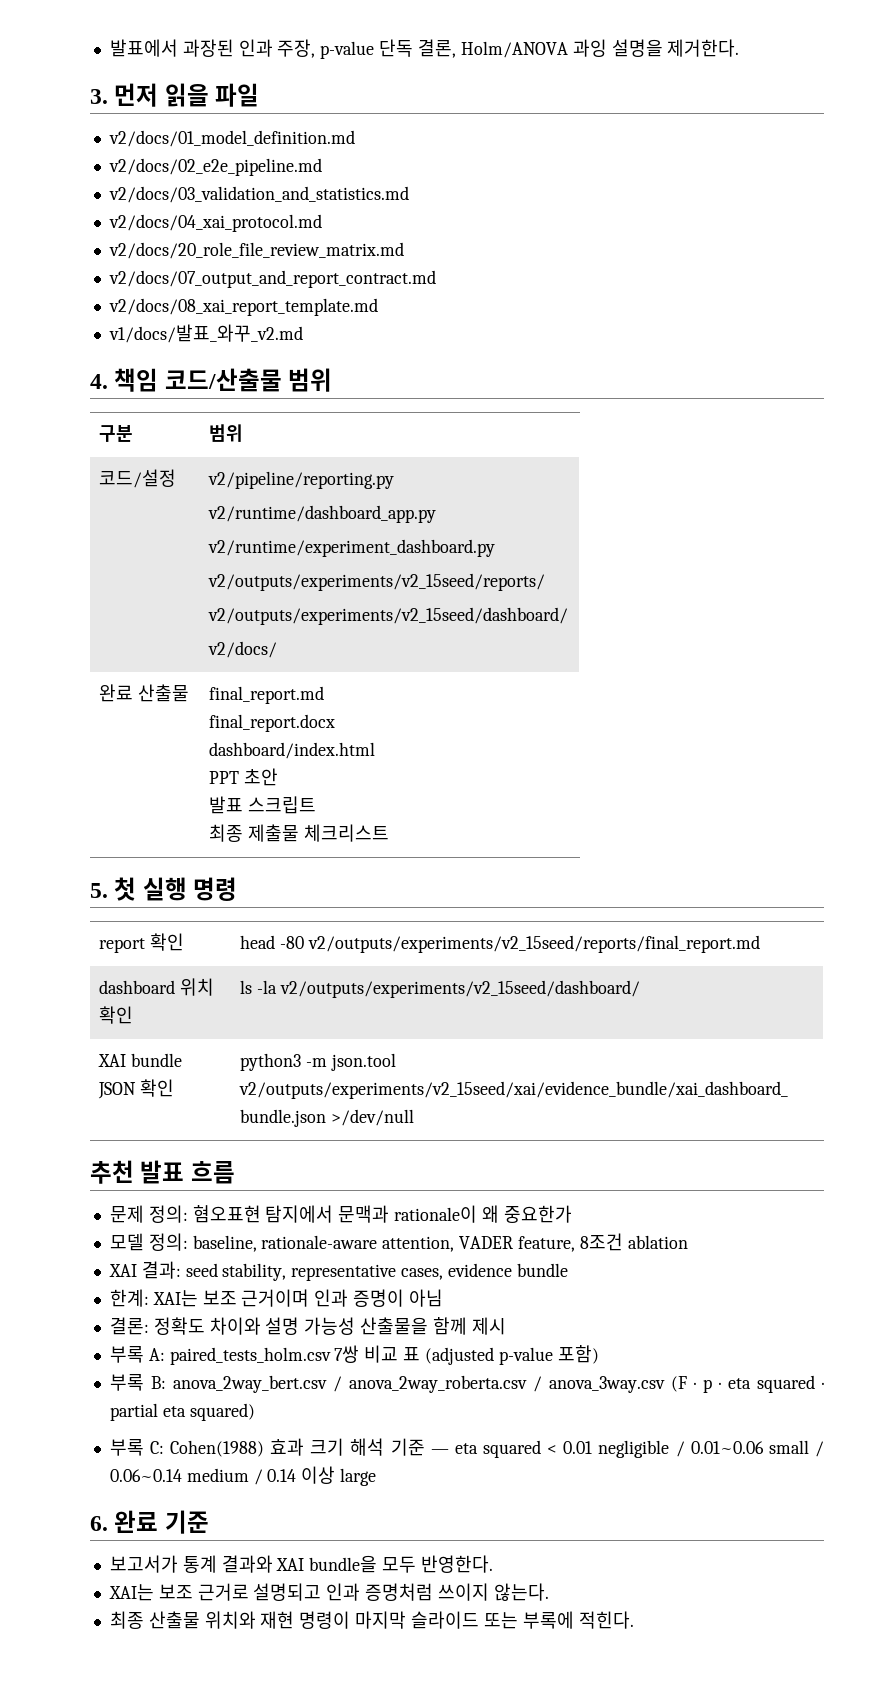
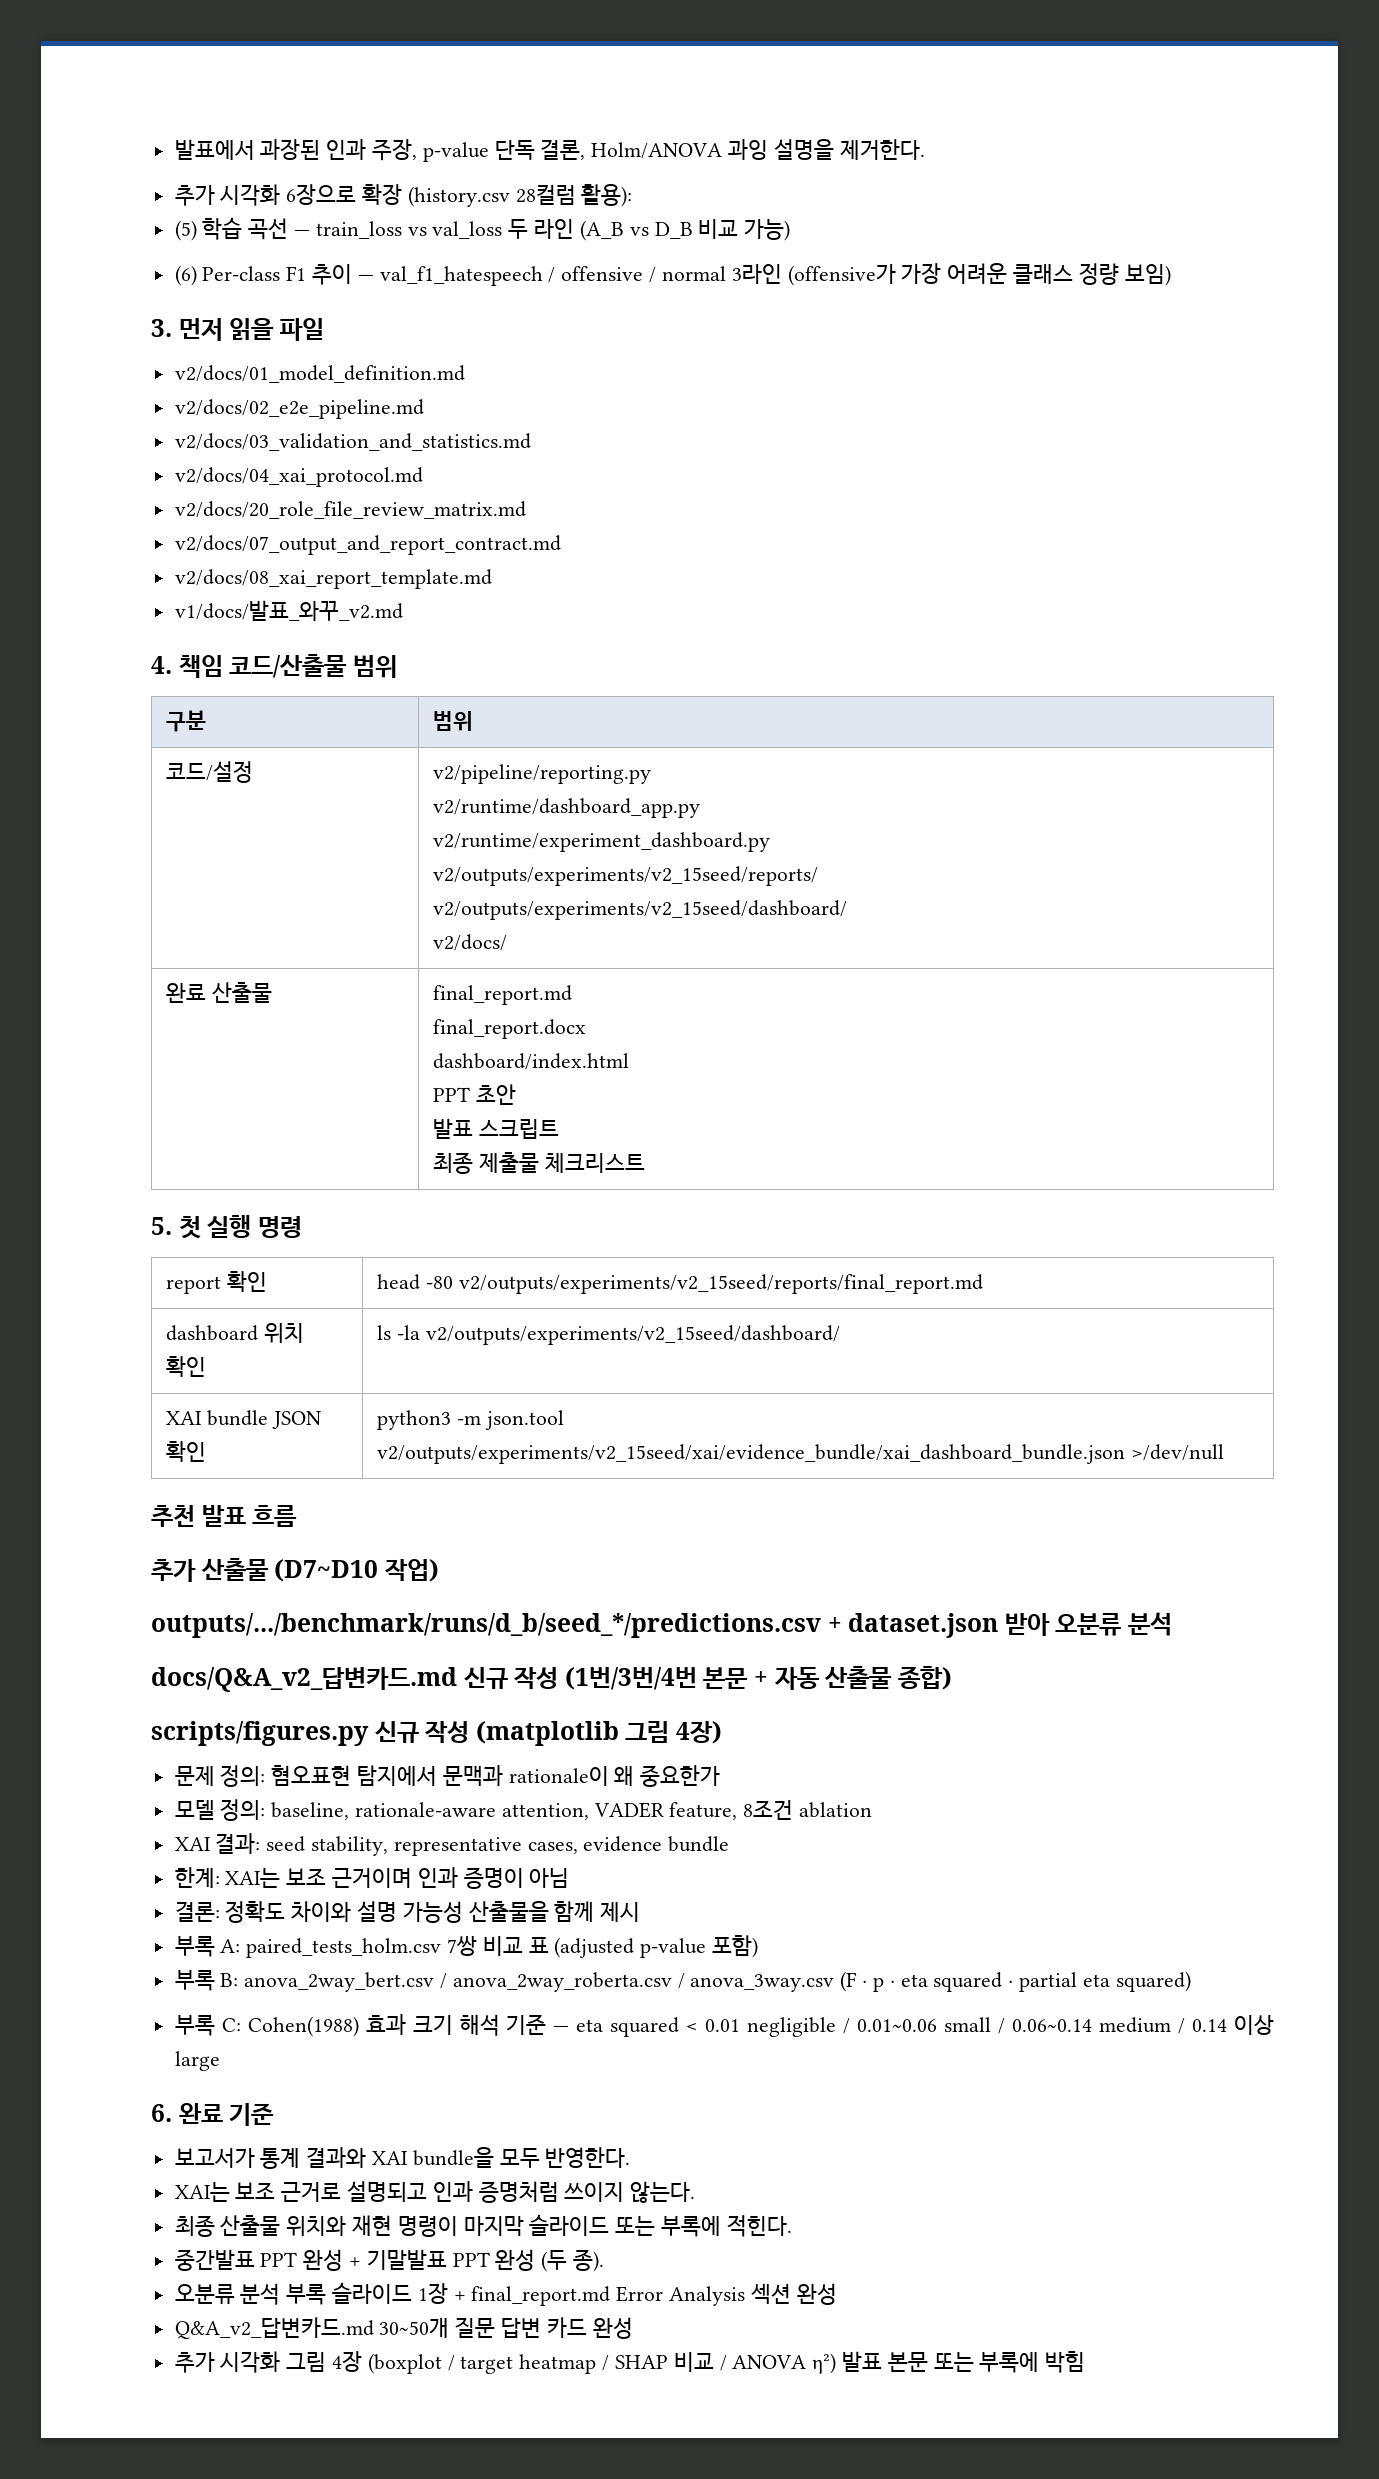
+ 추가 시각화 6장으로 확장 (history.csv 28컬럼 활용):
+ (5) 학습 곡선 — train_loss vs val_loss 두 라인 (A_B vs D_B 비교 가능)
+ (6) Per-class F1 추이 — val_f1_hatespeech / offensive / normal 3라인 (offensive가 가장 어려운 클래스 정량 보임)
+ 추가 산출물 (D7~D10 작업)
+ outputs/.../benchmark/runs/d_b/seed_*/predictions.csv + dataset.json 받아 오분류 분석
+ docs/Q&A_v2_답변카드.md 신규 작성 (1번/3번/4번 본문 + 자동 산출물 종합)
+ scripts/figures.py 신규 작성 (matplotlib 그림 4장)
+ 중간발표 PPT 완성 + 기말발표 PPT 완성 (두 종).
+ 오분류 분석 부록 슬라이드 1장 + final_report.md Error Analysis 섹션 완성
+ Q&A_v2_답변카드.md 30~50개 질문 답변 카드 완성
+ 추가 시각화 그림 4장 (boxplot / target heatmap / SHAP 비교 / ANOVA η²) 발표 본문 또는 부록에 박힘

